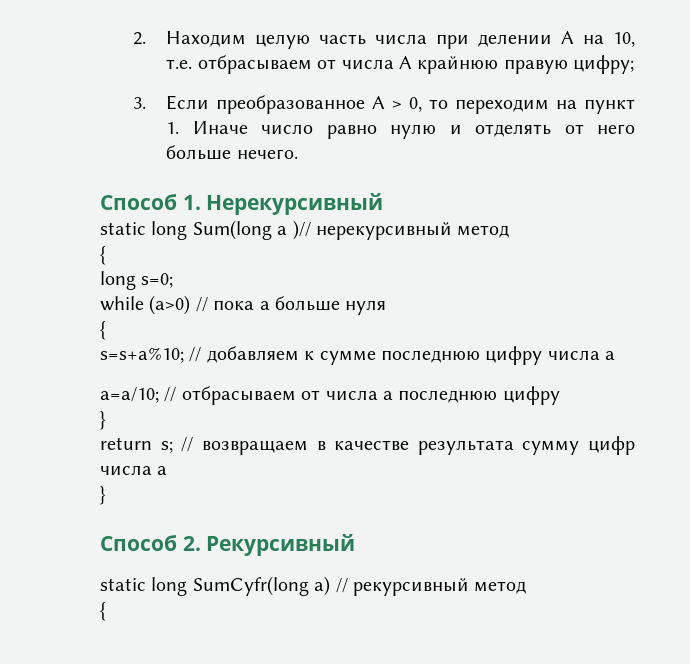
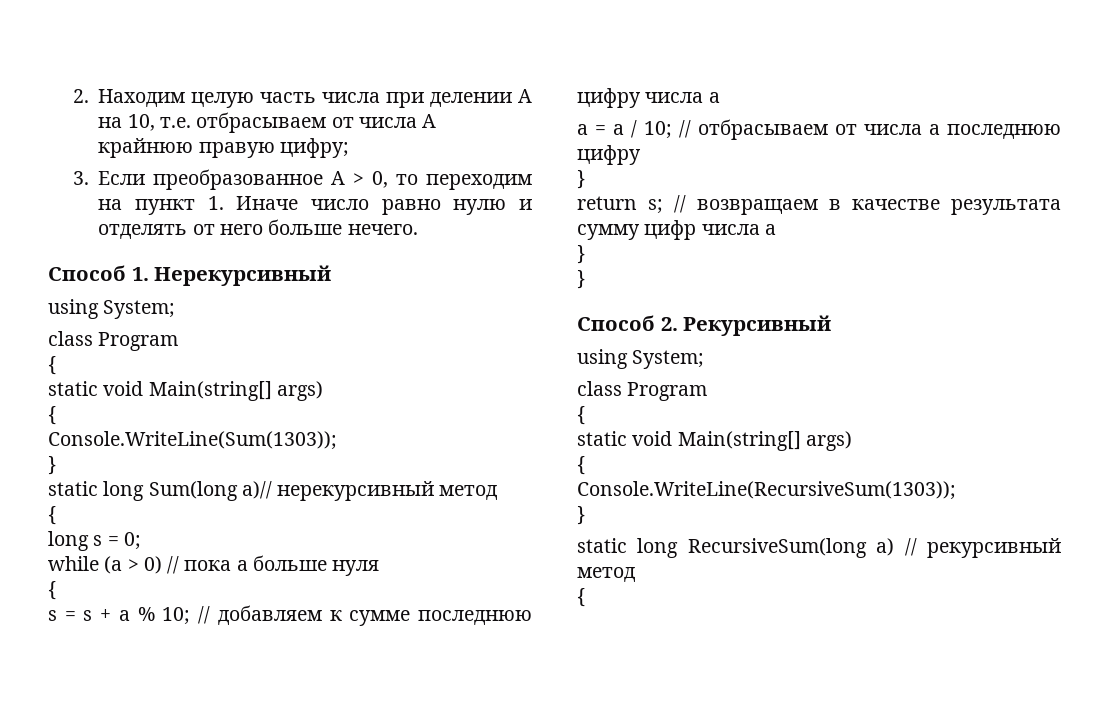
  Способ 1. Нерекурсивный
+ using System;
+ class Program
+ {
+ static void Main(string[] args)
+ {
+ Console.WriteLine(Sum(1303));
+ }
- static long Sum(long a )// нерекурсивный метод
+ static long Sum(long a)// нерекурсивный метод
- long s=0;
- while (a>0) // пока a больше нуля
+ long s = 0;
+ while (a > 0) // пока a больше нуля
- s=s+a%10; // добавляем к сумме последнюю цифру числа а
+ s = s + a % 10; // добавляем к сумме последнюю цифру числа а
- a=a/10; // отбрасываем от числа а последнюю цифру
+ a = a / 10; // отбрасываем от числа а последнюю цифру
  return s; // возвращаем в качестве результата сумму цифр числа a
+ }
  Способ 2. Рекурсивный
- static long SumCyfr(long a) // рекурсивный метод
+ using System;
+ class Program
+ {
+ static void Main(string[] args)
+ {
+ Console.WriteLine(RecursiveSum(1303));
+ }
+ static long RecursiveSum(long a) // рекурсивный метод

